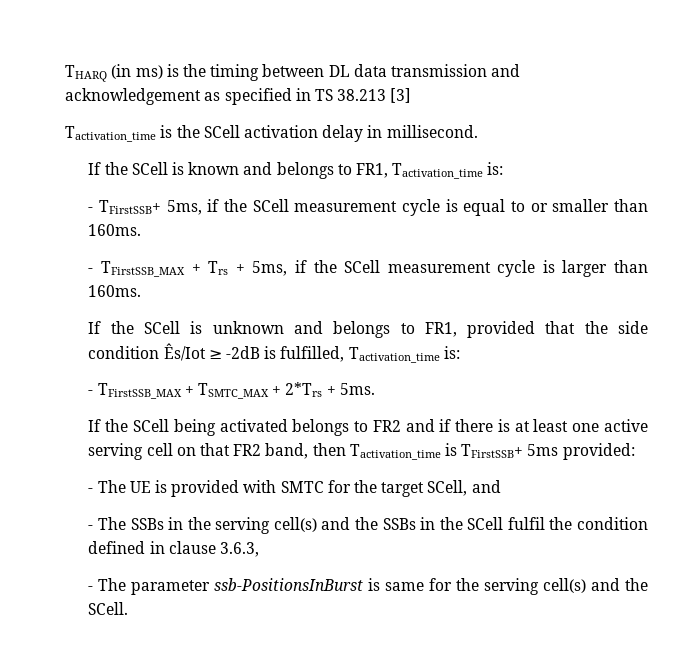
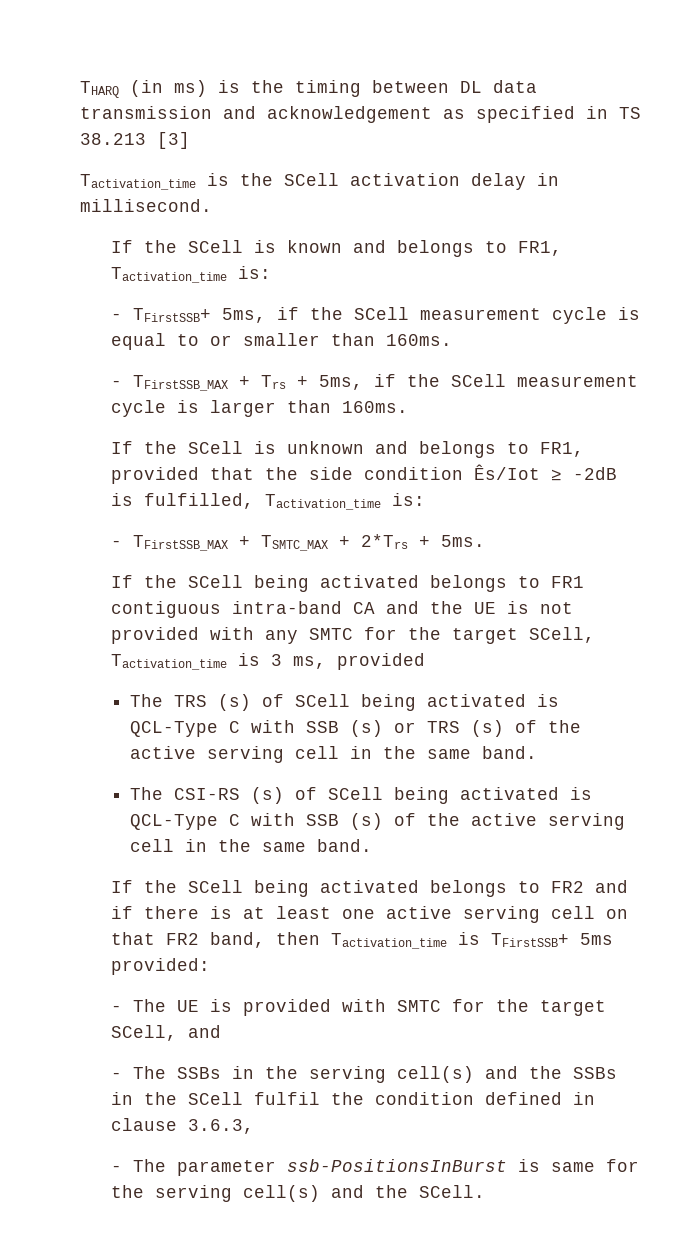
+ If the SCell being activated belongs to FR1 contiguous intra-band CA and the UE is not provided with any SMTC for the target SCell, Tactivation_time is 3 ms, provided
+ The TRS (s) of SCell being activated is QCL-Type C with SSB (s) or TRS (s) of the active serving cell in the same band.
+ The CSI-RS (s) of SCell being activated is QCL-Type C with SSB (s) of the active serving cell in the same band.

